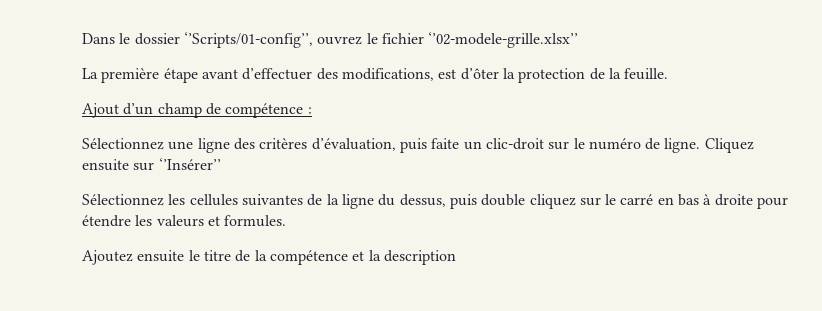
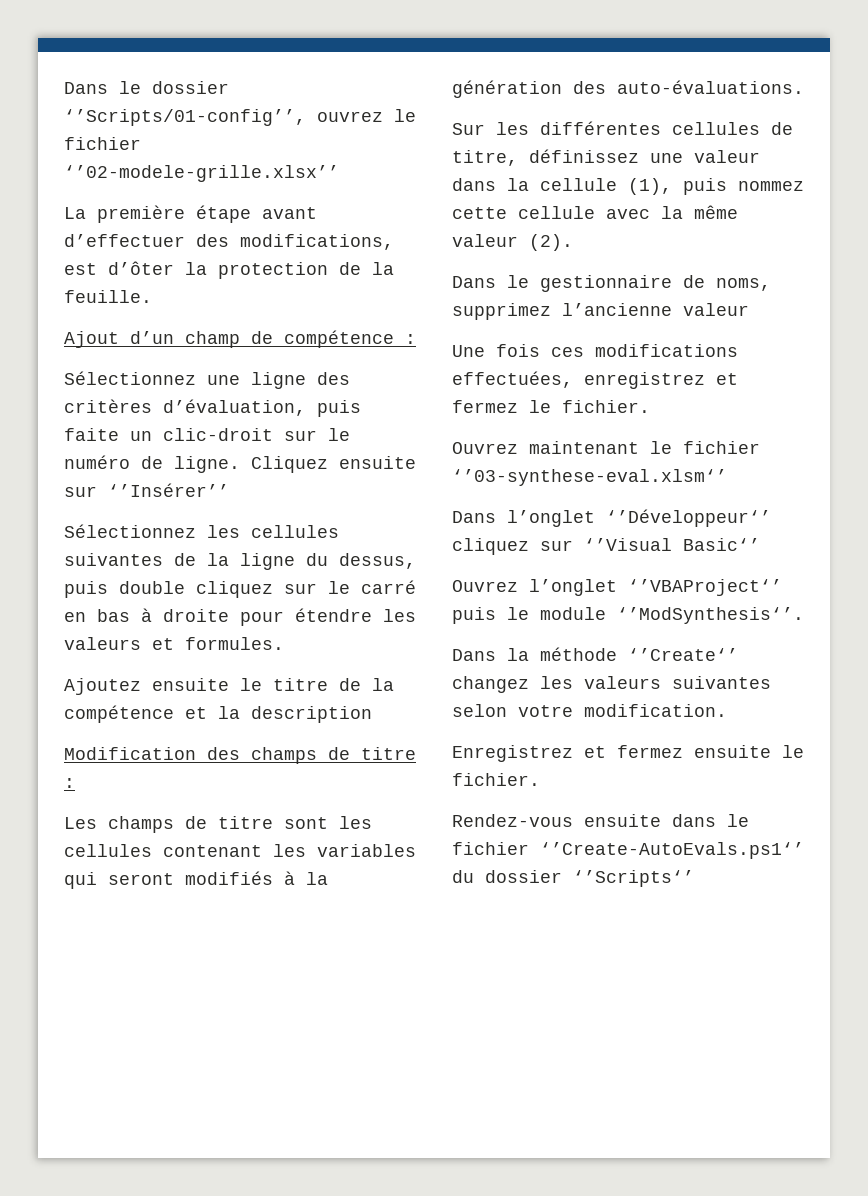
+ Modification des champs de titre :
+ Les champs de titre sont les cellules contenant les variables qui seront modifiés à la génération des auto-évaluations.
+ Sur les différentes cellules de titre, définissez une valeur dans la cellule (1), puis nommez cette cellule avec la même valeur (2).
+ Dans le gestionnaire de noms, supprimez l’ancienne valeur
+ Une fois ces modifications effectuées, enregistrez et fermez le fichier.
+ Ouvrez maintenant le fichier ‘’03-synthese-eval.xlsm‘’
+ Dans l’onglet ‘’Développeur‘’ cliquez sur ‘’Visual Basic‘’
+ Ouvrez l’onglet ‘’VBAProject‘’ puis le module ‘’ModSynthesis‘’.
+ Dans la méthode ‘’Create‘’ changez les valeurs suivantes selon votre modification.
+ Enregistrez et fermez ensuite le fichier.
+ Rendez-vous ensuite dans le fichier ‘’Create-AutoEvals.ps1‘’ du dossier ‘’Scripts‘’

